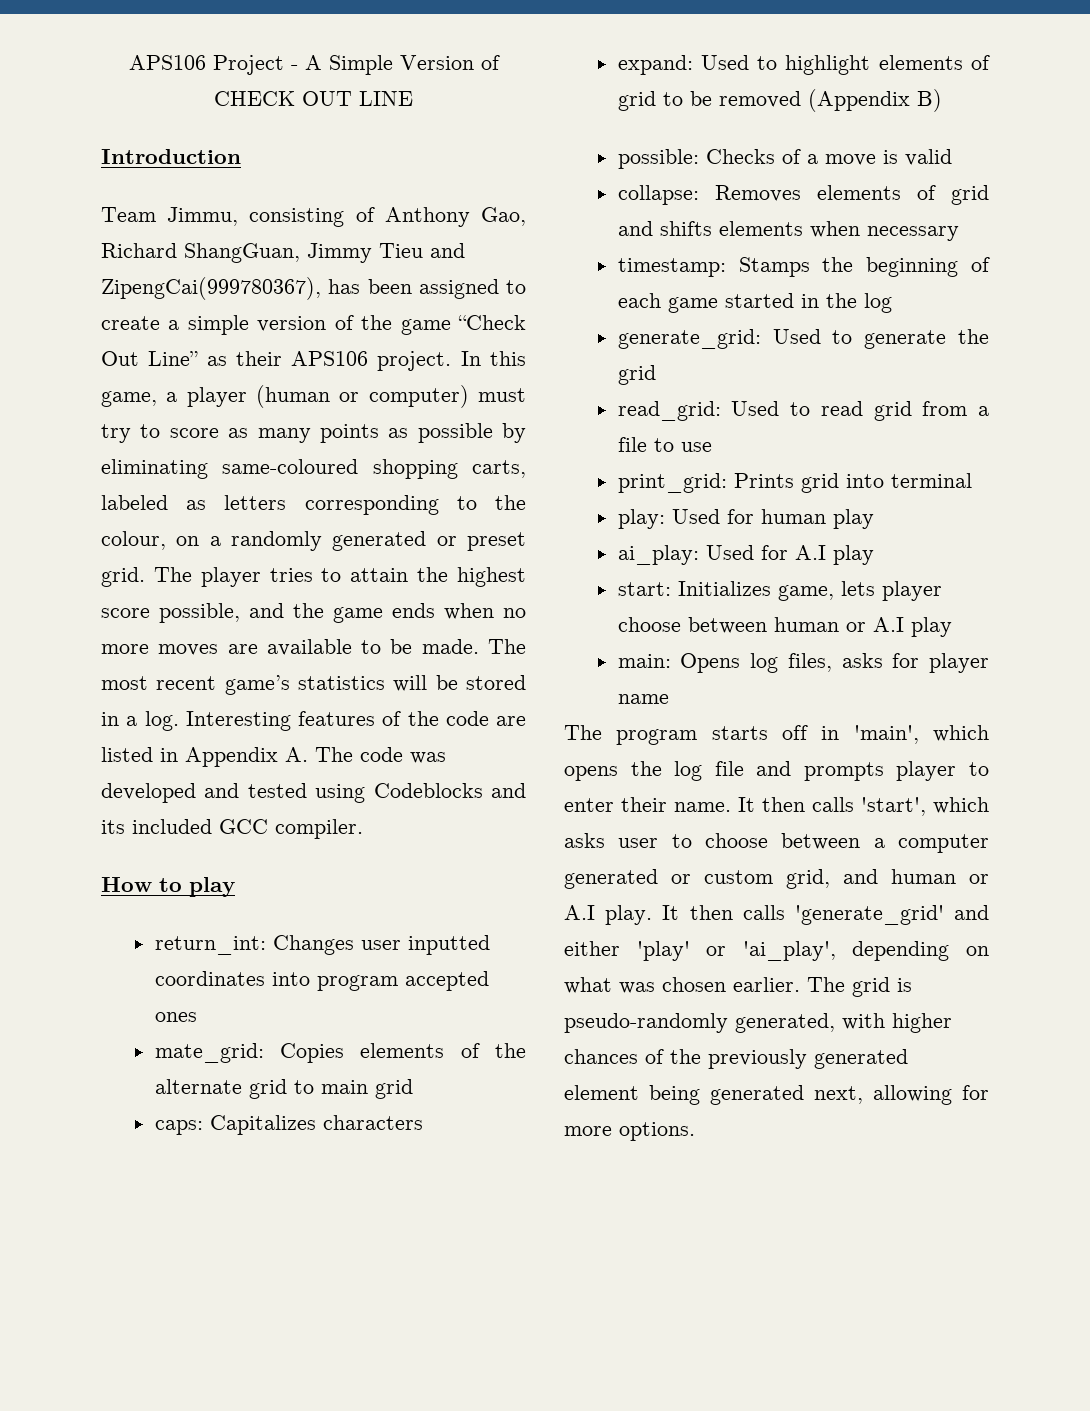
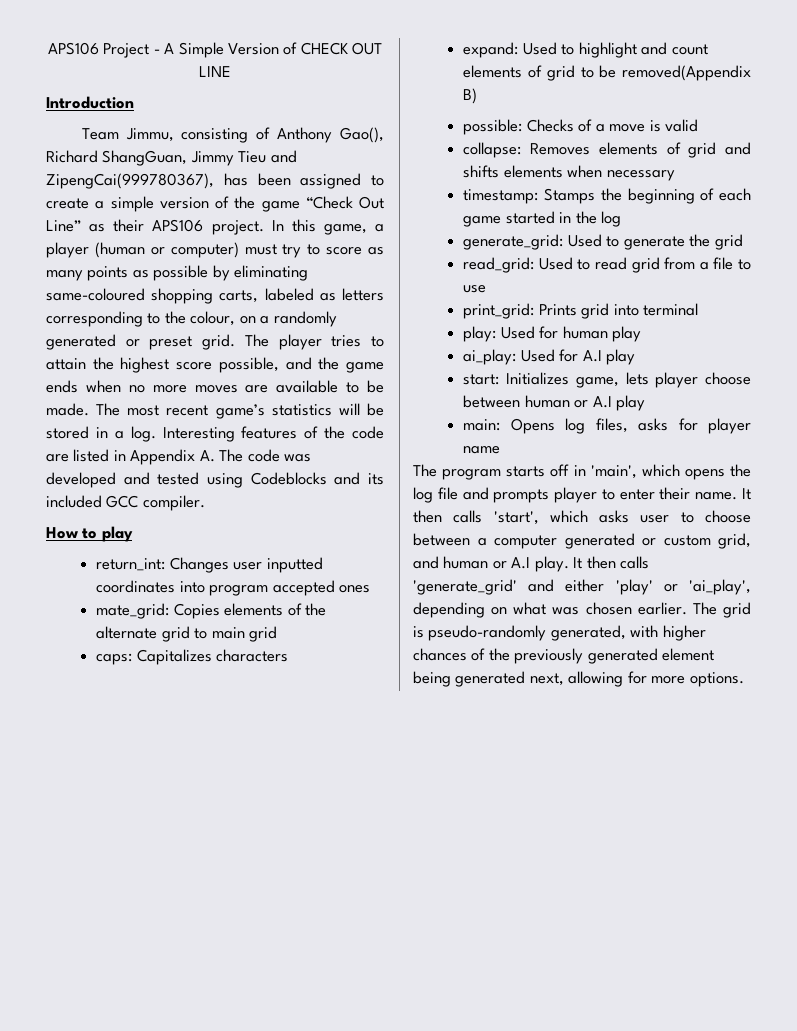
- Team Jimmu, consisting of Anthony Gao, Richard ShangGuan, Jimmy Tieu and ZipengCai(999780367), has been assigned to create a simple version of the game “Check Out Line” as their APS106 project.
+ Team Jimmu, consisting of Anthony Gao(), Richard ShangGuan, Jimmy Tieu and ZipengCai(999780367), has been assigned to create a simple version of the game “Check Out Line” as their APS106 project.
- expand: Used to highlight elements of grid to be removed (Appendix B)
+ expand: Used to highlight and count elements of grid to be removed(Appendix B)

